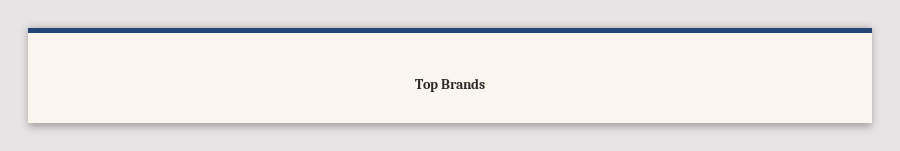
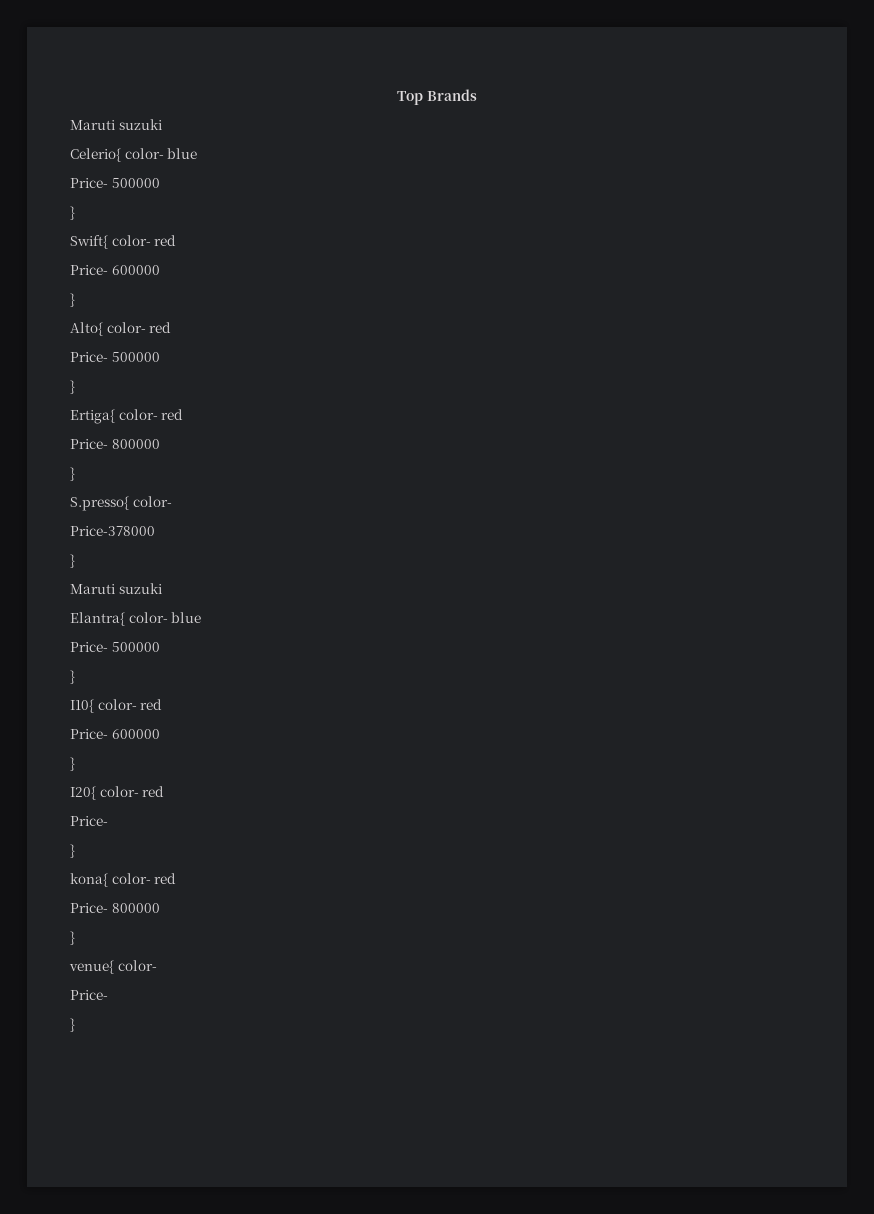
  Top Brands
+ Maruti suzuki
+ Celerio{ color- blue
+ Price- 500000
+ }
+ Swift{ color- red
+ Price- 600000
+ }
+ Alto{ color- red
+ Price- 500000
+ }
+ Ertiga{ color- red
+ Price- 800000
+ }
+ S.presso{ color-
+ Price-378000
+ }
+ Maruti suzuki
+ Elantra{ color- blue
+ Price- 500000
+ }
+ I10{ color- red
+ Price- 600000
+ }
+ I20{ color- red
+ Price-
+ }
+ kona{ color- red
+ Price- 800000
+ }
+ venue{ color-
+ Price-
+ }

